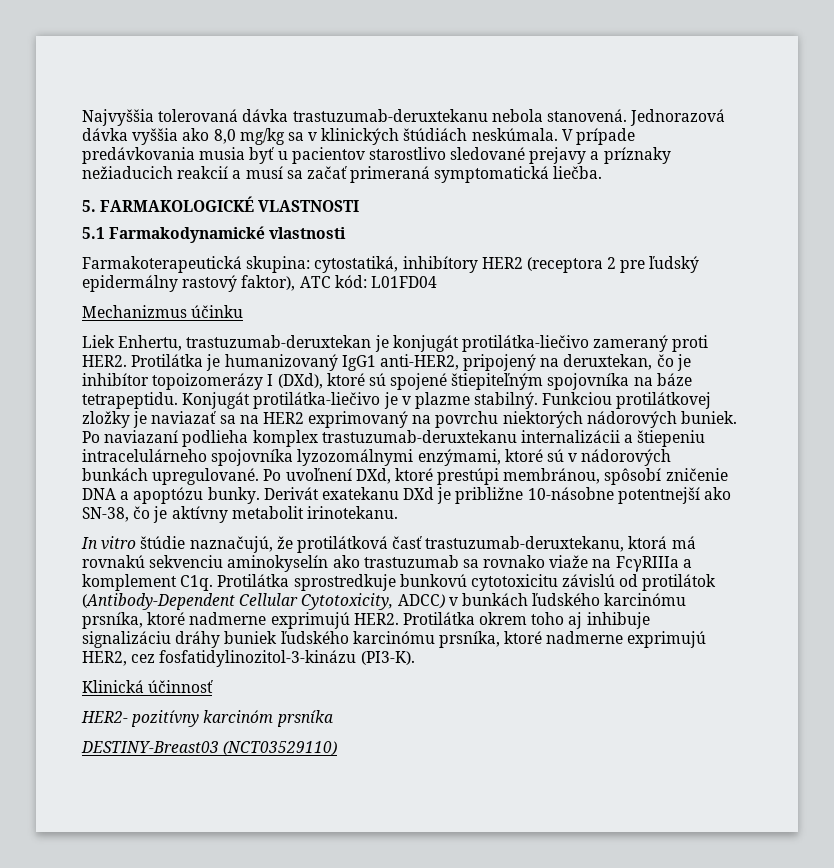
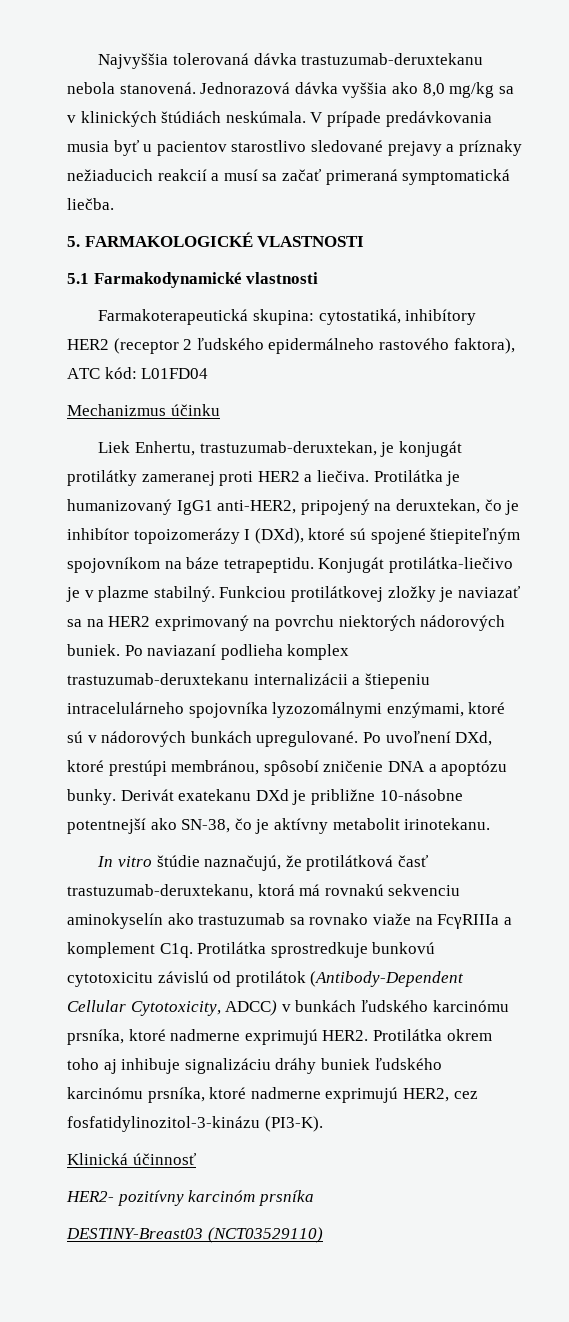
- Farmakoterapeutická skupina: cytostatiká, inhibítory HER2 (receptora 2 pre ľudský epidermálny rastový faktor), ATC kód: L01FD04
+ Farmakoterapeutická skupina: cytostatiká, inhibítory HER2 (receptor 2 ľudského epidermálneho rastového faktora), ATC kód: L01FD04
- Liek Enhertu, trastuzumab-deruxtekan je konjugát protilátka-liečivo zameraný proti HER2.
+ Liek Enhertu, trastuzumab-deruxtekan, je konjugát protilátky zameranej proti HER2 a liečiva.
- Protilátka je humanizovaný IgG1 anti-HER2, pripojený na deruxtekan, čo je inhibítor topoizomerázy I (DXd), ktoré sú spojené štiepiteľným spojovníka na báze tetrapeptidu.
+ Protilátka je humanizovaný IgG1 anti-HER2, pripojený na deruxtekan, čo je inhibítor topoizomerázy I (DXd), ktoré sú spojené štiepiteľným spojovníkom na báze tetrapeptidu.

